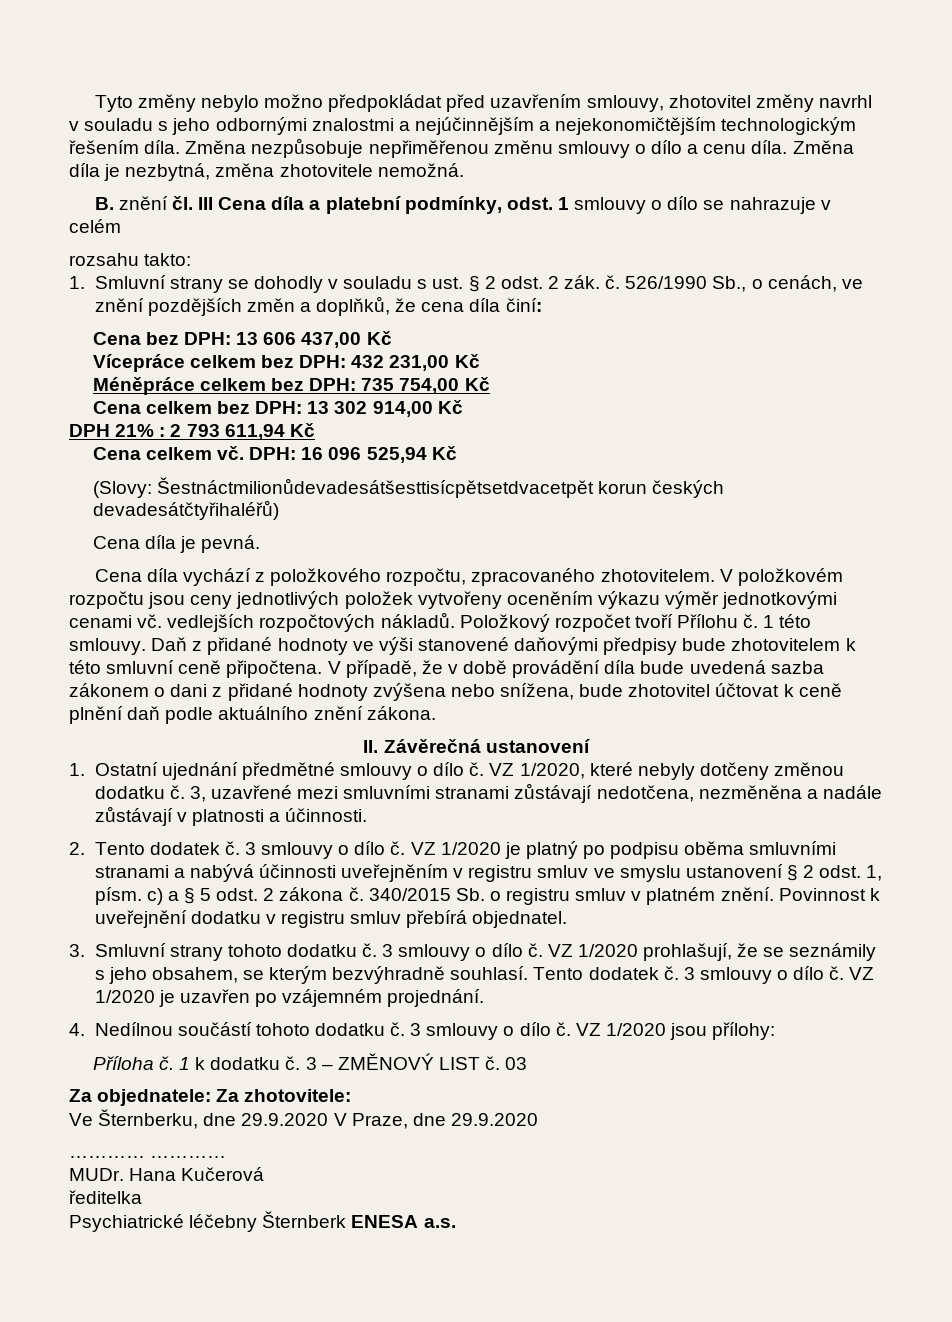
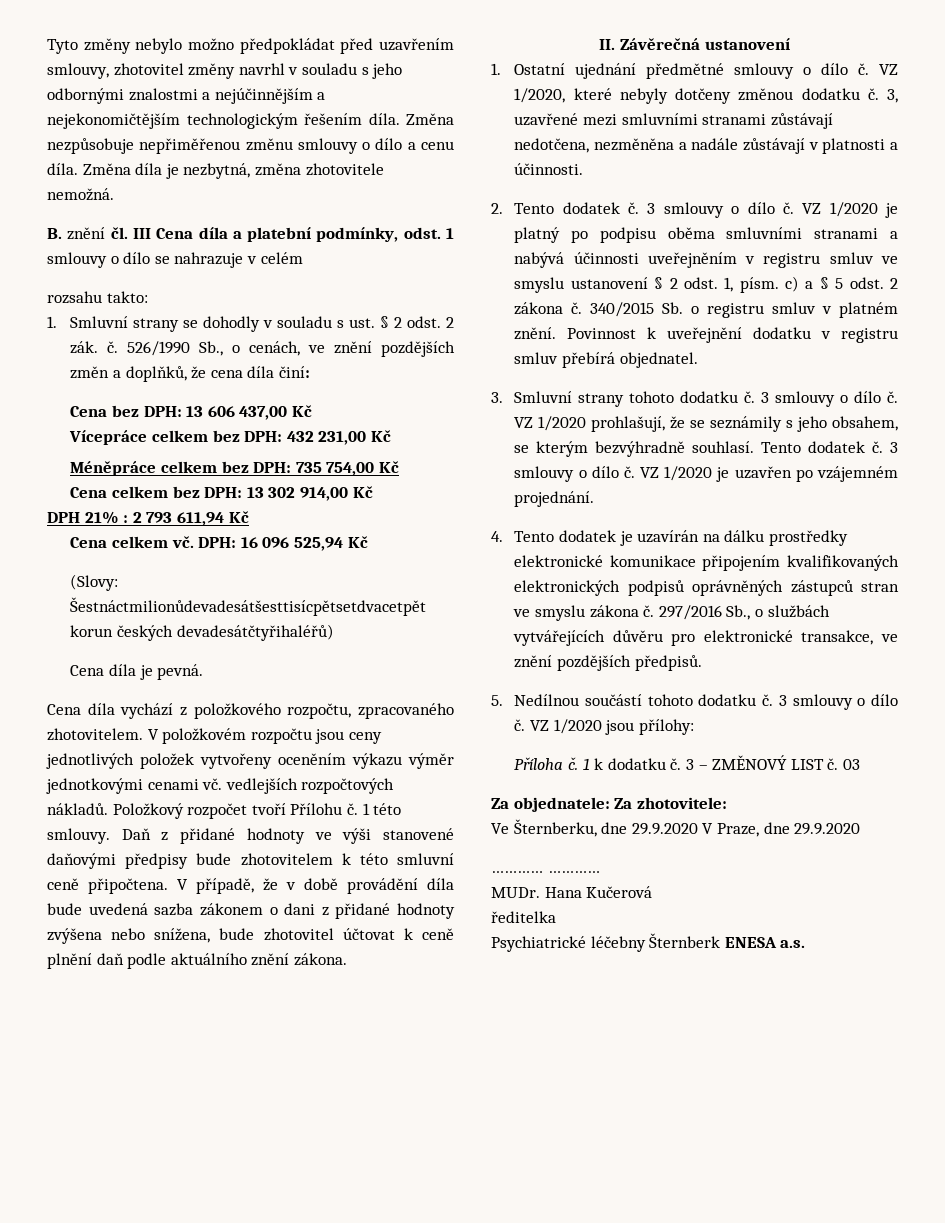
- 4. Nedílnou součástí tohoto dodatku č.
+ 4. Tento dodatek je uzavírán na dálku prostředky elektronické komunikace připojením kvalifikovaných elektronických podpisů oprávněných zástupců stran ve smyslu zákona č. 297/2016 Sb., o službách vytvářejících důvěru pro elektronické transakce, ve znění pozdějších předpisů.
+ 5. Nedílnou součástí tohoto dodatku č.

